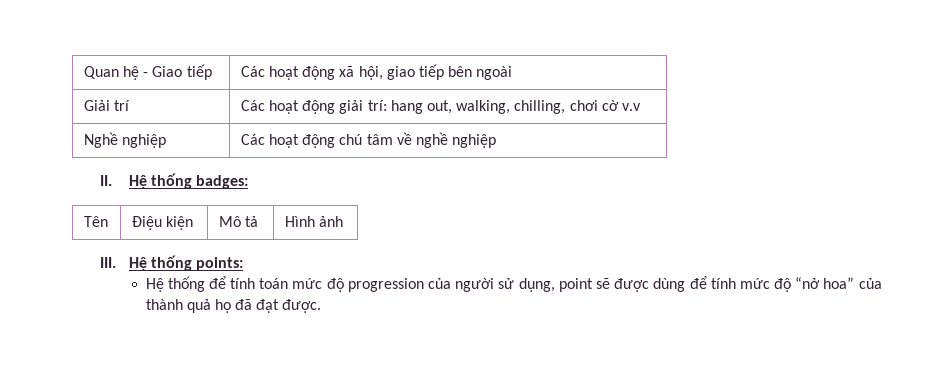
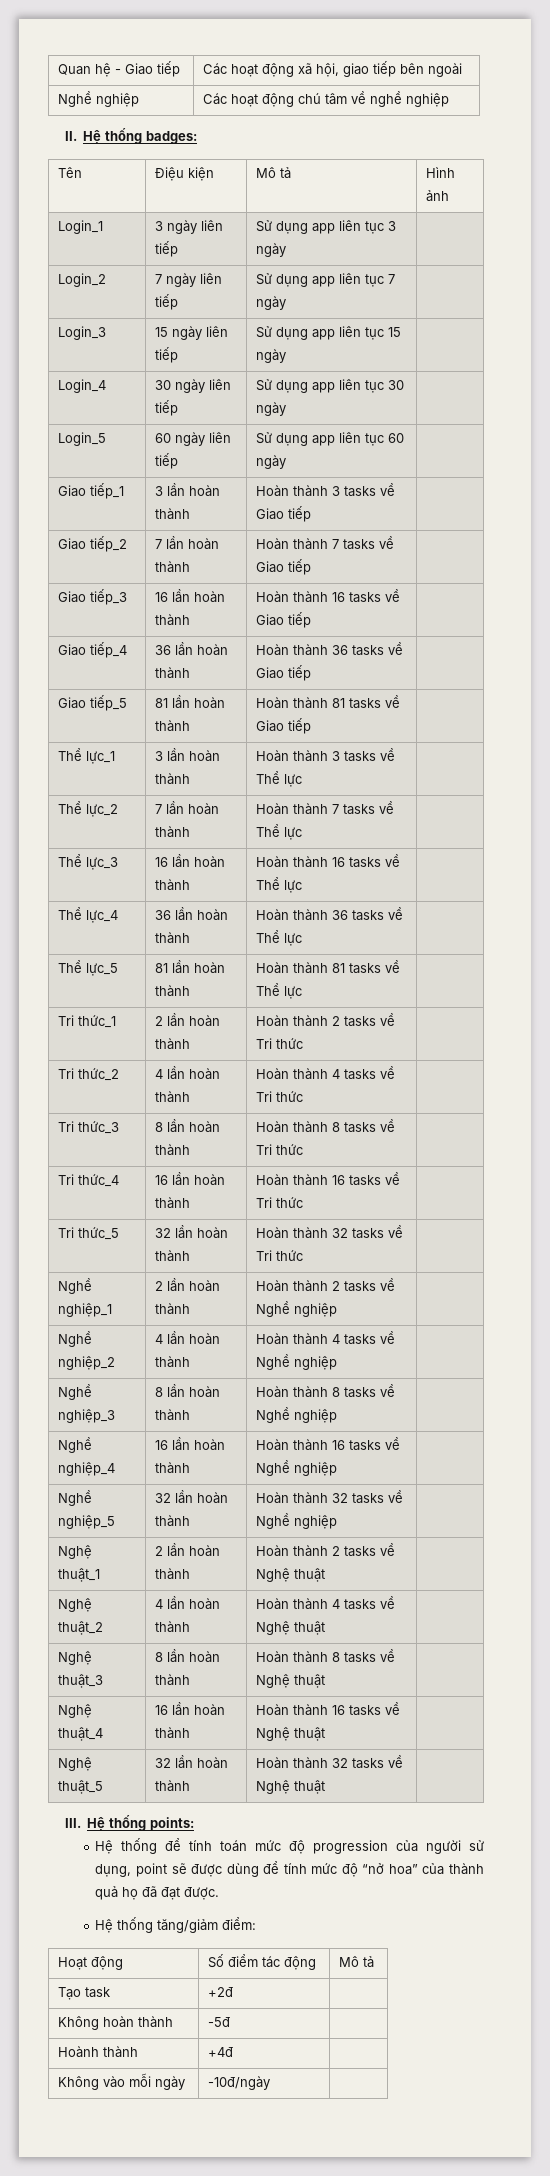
- Giải trí | Các hoạt động giải trí: hang out, walking, chilling, chơi cờ v.v
+ Login_1 | 3 ngày liên tiếp | Sử dụng app liên tục 3 ngày |
+ Login_2 | 7 ngày liên tiếp | Sử dụng app liên tục 7 ngày |
+ Login_3 | 15 ngày liên tiếp | Sử dụng app liên tục 15 ngày |
+ Login_4 | 30 ngày liên tiếp | Sử dụng app liên tục 30 ngày |
+ Login_5 | 60 ngày liên tiếp | Sử dụng app liên tục 60 ngày |
+ Giao tiếp_1 | 3 lần hoàn thành | Hoàn thành 3 tasks về Giao tiếp |
+ Giao tiếp_2 | 7 lần hoàn thành | Hoàn thành 7 tasks về Giao tiếp |
+ Giao tiếp_3 | 16 lần hoàn thành | Hoàn thành 16 tasks về Giao tiếp |
+ Giao tiếp_4 | 36 lần hoàn thành | Hoàn thành 36 tasks về Giao tiếp |
+ Giao tiếp_5 | 81 lần hoàn thành | Hoàn thành 81 tasks về Giao tiếp |
+ Thể lực_1 | 3 lần hoàn thành | Hoàn thành 3 tasks về Thể lực |
+ Thể lực_2 | 7 lần hoàn thành | Hoàn thành 7 tasks về Thể lực |
+ Thể lực_3 | 16 lần hoàn thành | Hoàn thành 16 tasks về Thể lực |
+ Thể lực_4 | 36 lần hoàn thành | Hoàn thành 36 tasks về Thể lực |
+ Thể lực_5 | 81 lần hoàn thành | Hoàn thành 81 tasks về Thể lực |
+ Tri thức_1 | 2 lần hoàn thành | Hoàn thành 2 tasks về Tri thức |
+ Tri thức_2 | 4 lần hoàn thành | Hoàn thành 4 tasks về Tri thức |
+ Tri thức_3 | 8 lần hoàn thành | Hoàn thành 8 tasks về Tri thức |
+ Tri thức_4 | 16 lần hoàn thành | Hoàn thành 16 tasks về Tri thức |
+ Tri thức_5 | 32 lần hoàn thành | Hoàn thành 32 tasks về Tri thức |
+ Nghề nghiệp_1 | 2 lần hoàn thành | Hoàn thành 2 tasks về Nghề nghiệp |
+ Nghề nghiệp_2 | 4 lần hoàn thành | Hoàn thành 4 tasks về Nghề nghiệp |
+ Nghề nghiệp_3 | 8 lần hoàn thành | Hoàn thành 8 tasks về Nghề nghiệp |
+ Nghề nghiệp_4 | 16 lần hoàn thành | Hoàn thành 16 tasks về Nghề nghiệp |
+ Nghề nghiệp_5 | 32 lần hoàn thành | Hoàn thành 32 tasks về Nghề nghiệp |
+ Nghệ thuật_1 | 2 lần hoàn thành | Hoàn thành 2 tasks về Nghệ thuật |
+ Nghệ thuật_2 | 4 lần hoàn thành | Hoàn thành 4 tasks về Nghệ thuật |
+ Nghệ thuật_3 | 8 lần hoàn thành | Hoàn thành 8 tasks về Nghệ thuật |
+ Nghệ thuật_4 | 16 lần hoàn thành | Hoàn thành 16 tasks về Nghệ thuật |
+ Nghệ thuật_5 | 32 lần hoàn thành | Hoàn thành 32 tasks về Nghệ thuật |
+ Hệ thống tăng/giảm điểm:
+ Hoạt động | Số điểm tác động | Mô tả
+ Tạo task | +2đ |
+ Không hoàn thành | -5đ |
+ Hoành thành | +4đ |
+ Không vào mỗi ngày | -10đ/ngày |

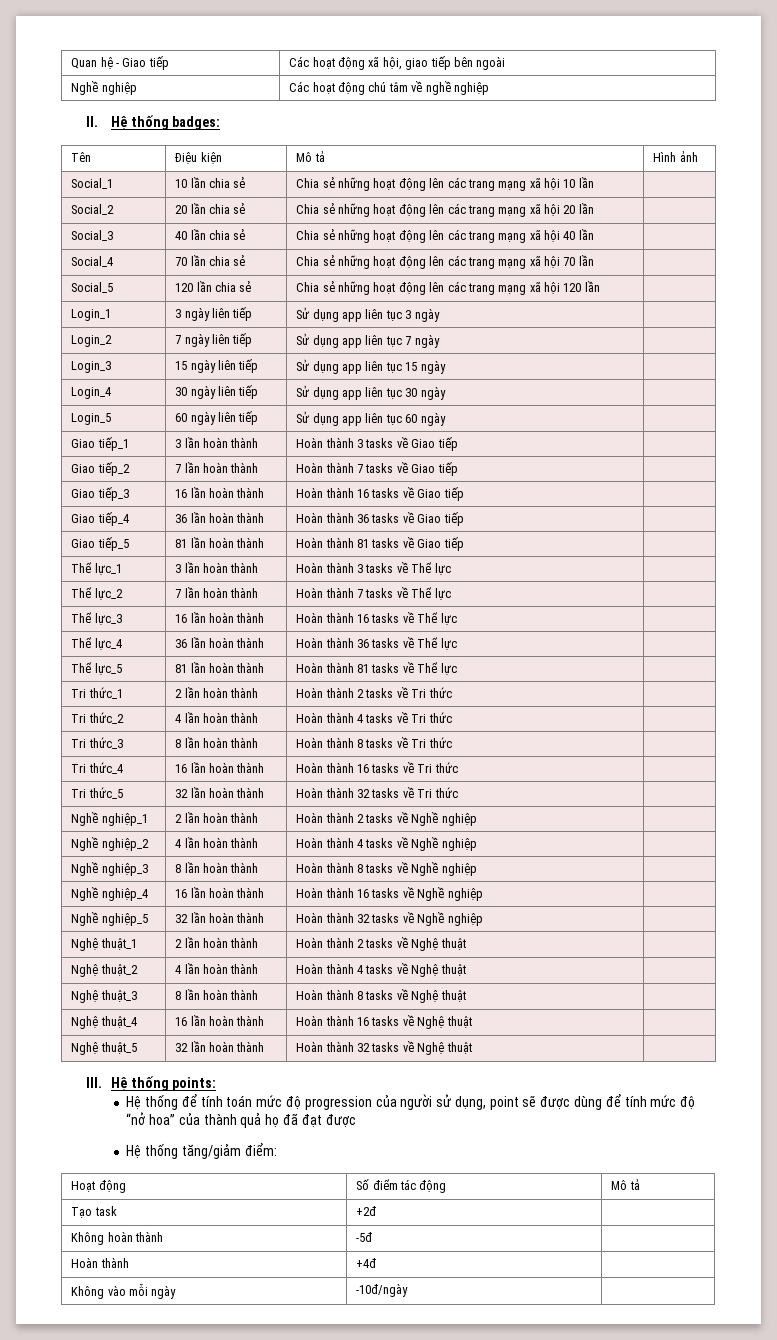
+ Social_1 | 10 lần chia sẻ | Chia sẻ những hoạt động lên các trang mạng xã hội 10 lần |
+ Social_2 | 20 lần chia sẻ | Chia sẻ những hoạt động lên các trang mạng xã hội 20 lần |
+ Social_3 | 40 lần chia sẻ | Chia sẻ những hoạt động lên các trang mạng xã hội 40 lần |
+ Social_4 | 70 lần chia sẻ | Chia sẻ những hoạt động lên các trang mạng xã hội 70 lần |
+ Social_5 | 120 lần chia sẻ | Chia sẻ những hoạt động lên các trang mạng xã hội 120 lần |
- Hệ thống để tính toán mức độ progression của người sử dụng, point sẽ được dùng để tính mức độ “nở hoa” của thành quả họ đã đạt được.
+ Hệ thống để tính toán mức độ progression của người sử dụng, point sẽ được dùng để tính mức độ “nở hoa” của thành quả họ đã đạt được
- Hoành thành | +4đ |
+ Hoàn thành | +4đ |

